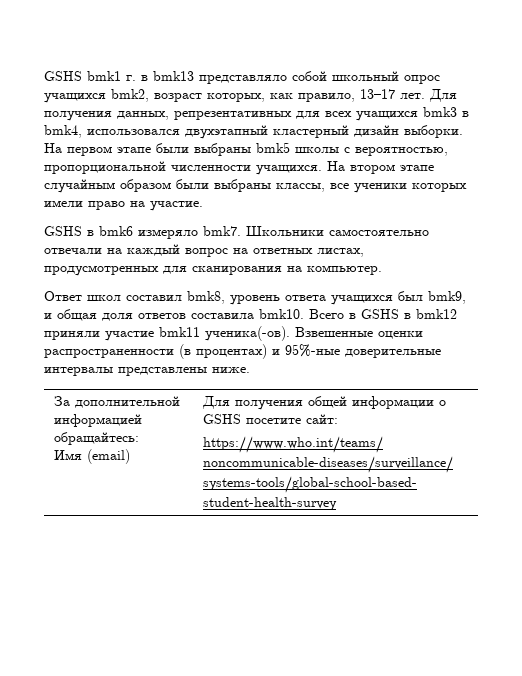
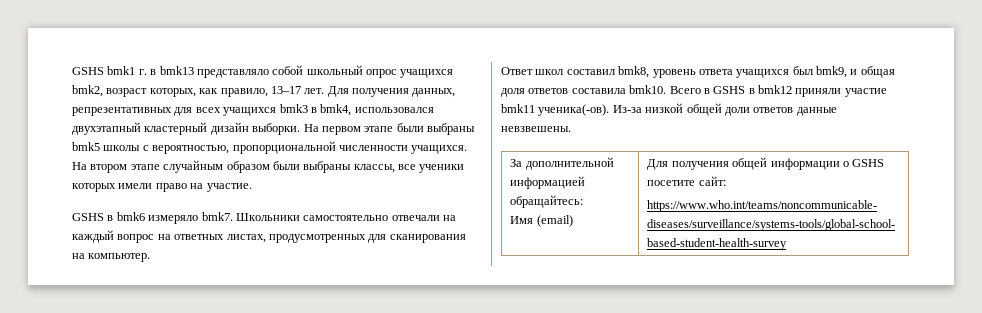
- Взвешенные оценки распространенности (в процентах) и 95%-ныe доверительные интервалы представлены ниже.
+ Из-за низкой общей доли ответов данные невзвешены.

